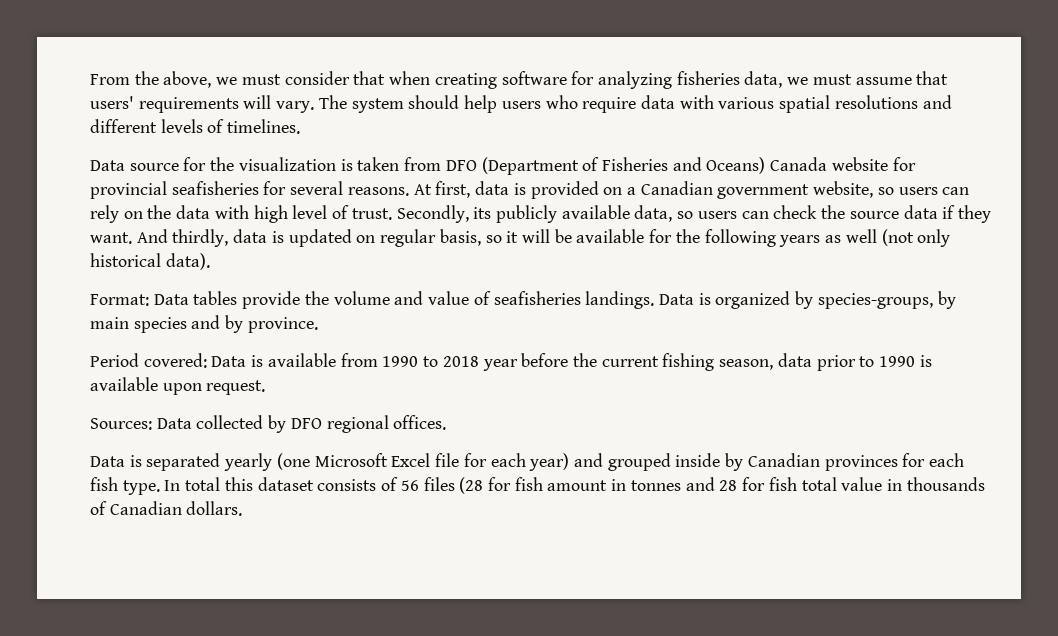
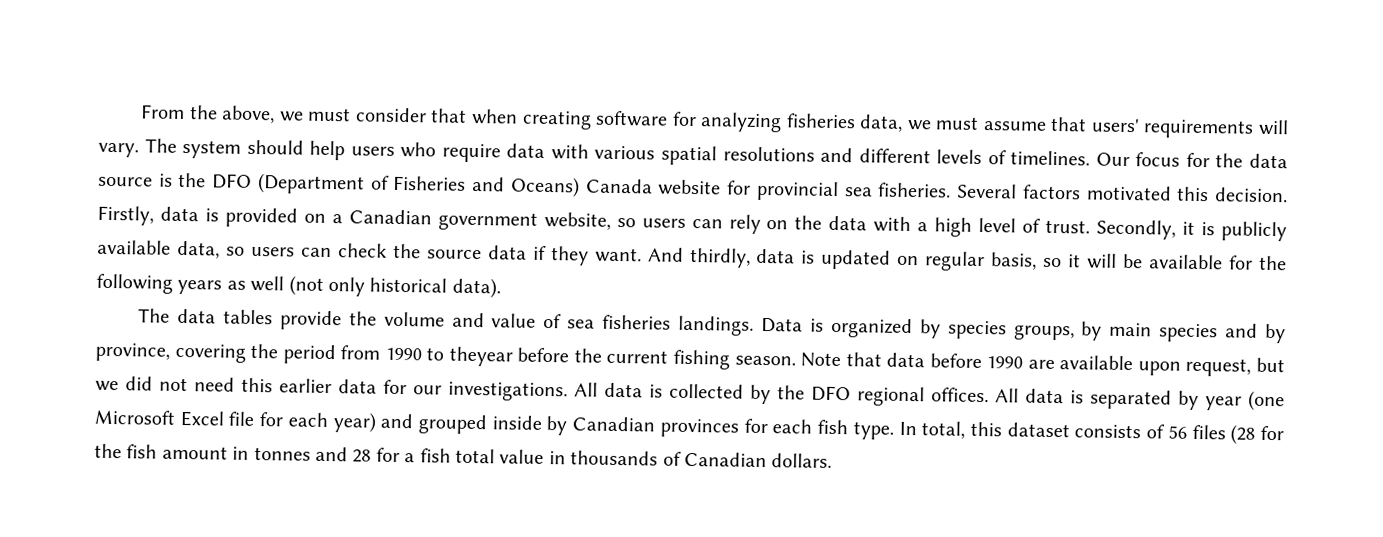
- The system should help users who require data with various spatial resolutions and different levels of timelines.
- Data source for the visualization is taken from DFO (Department of Fisheries and Oceans) Canada website for provincial seafisheries for several reasons. At first, data is provided on a Canadian government website, so users can rely on the data with high level of trust.
+ The system should help users who require data with various spatial resolutions and different levels of timelines. Our focus for the data source is the DFO (Department of Fisheries and Oceans) Canada website for provincial sea fisheries. Several factors motivated this decision. Firstly, data is provided on a Canadian government website, so users can rely on the data with a high level of trust.
- Secondly, its publicly available data, so users can check the source data if they want.
+ Secondly, it is publicly available data, so users can check the source data if they want.
- Format: Data tables provide the volume and value of seafisheries landings.
+ The data tables provide the volume and value of sea fisheries landings.
- Data is organized by species-groups, by main species and by province.
- Period covered: Data is available from 1990 to 2018 year before the current fishing season, data prior to 1990 is available upon request.
- Sources: Data collected by DFO regional offices.
- Data is separated yearly (one Microsoft Excel file for each year) and grouped inside by Canadian provinces for each fish type.
+ Data is organized by species groups, by main species and by province, covering the period from 1990 to theyear before the current fishing season. Note that data before 1990 are available upon request, but we did not need this earlier data for our investigations. All data is collected by the DFO regional offices. All data is separated by year (one Microsoft Excel file for each year) and grouped inside by Canadian provinces for each fish type.
- In total this dataset consists of 56 files (28 for fish amount in tonnes and 28 for fish total value in thousands of Canadian dollars.
+ In total, this dataset consists of 56 files (28 for the fish amount in tonnes and 28 for a fish total value in thousands of Canadian dollars.

